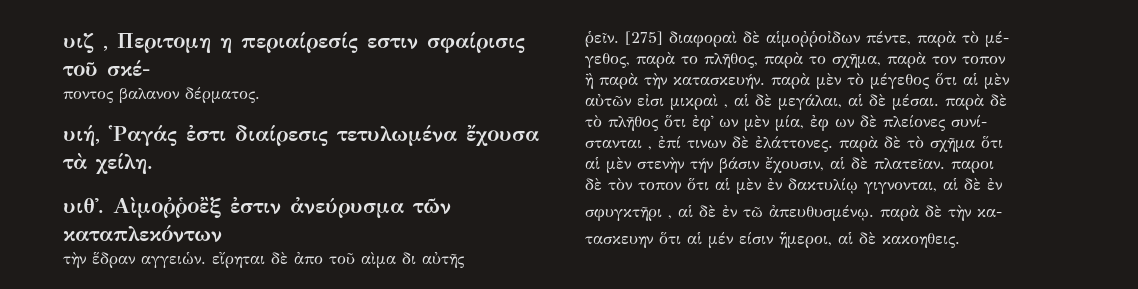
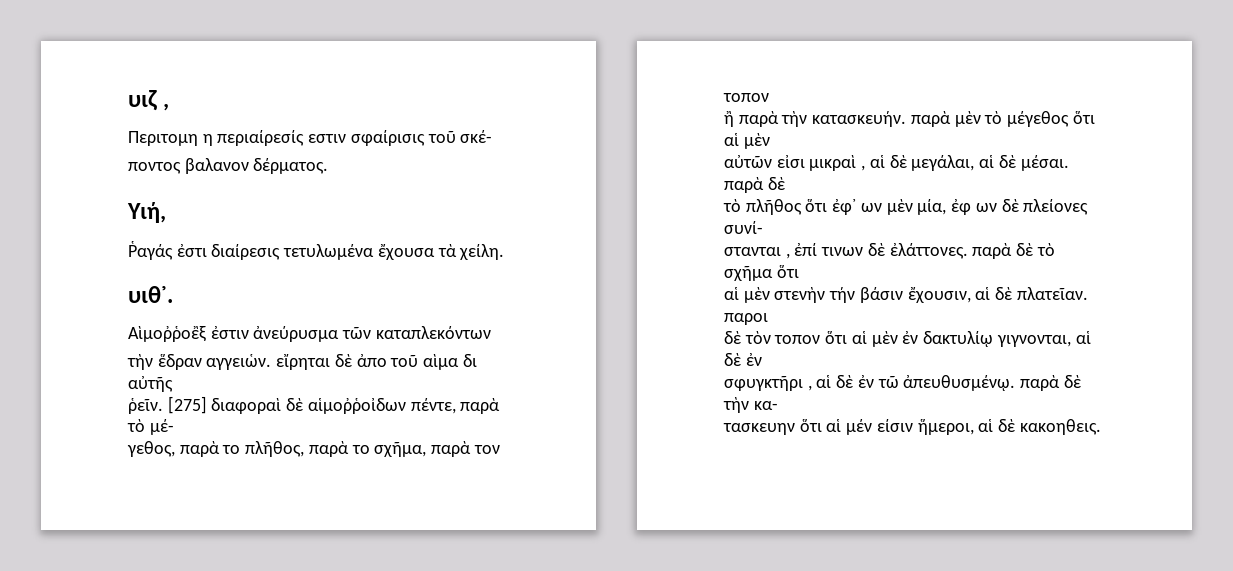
- υιζ , Περιτομη η περιαίρεσίς εστιν σφαίρισις τοῦ σκέ-
+ υιζ ,
+ Περιτομη η περιαίρεσίς εστιν σφαίρισις τοῦ σκέ-
- υιή, Ῥαγάς ἐστι διαίρεσις τετυλωμένα ἔχουσα τὰ χείλη.
+ Υιή,
+ Ῥαγάς ἐστι διαίρεσις τετυλωμένα ἔχουσα τὰ χείλη.
- υιθ᾽. Αὶμοῤῥοἒξ ἐστιν ἀνεύρυσμα τῶν καταπλεκόντων
+ υιθ᾽.
+ Αὶμοῤῥοἒξ ἐστιν ἀνεύρυσμα τῶν καταπλεκόντων

